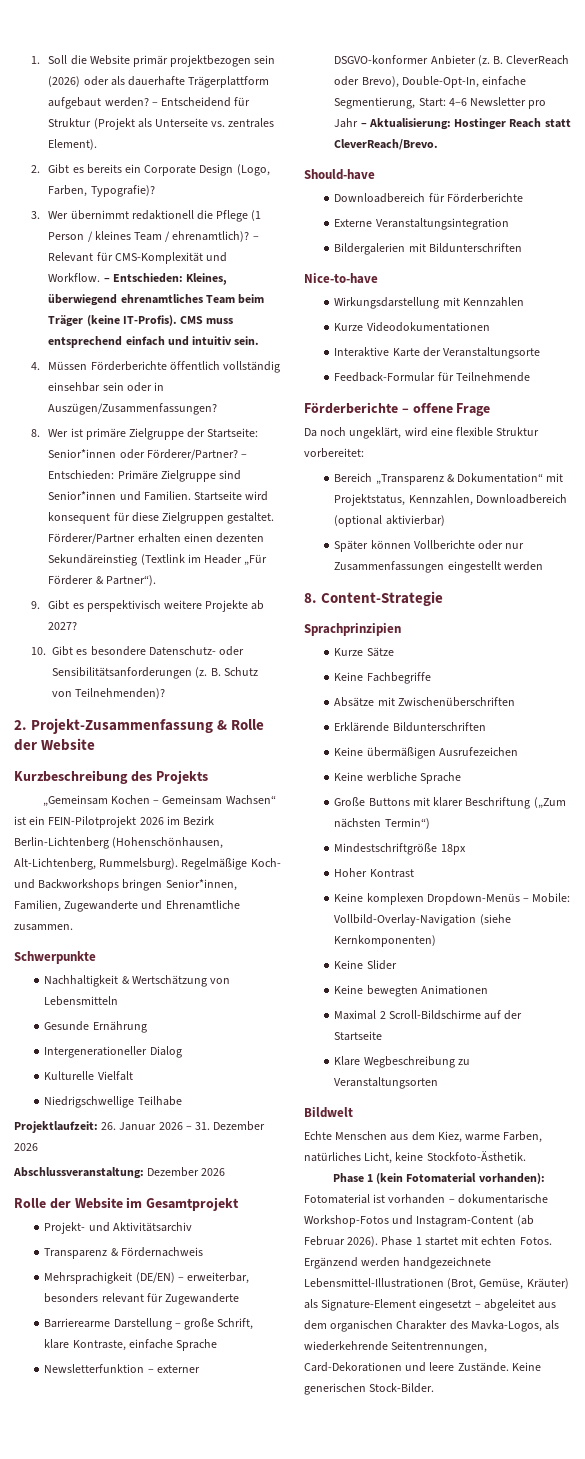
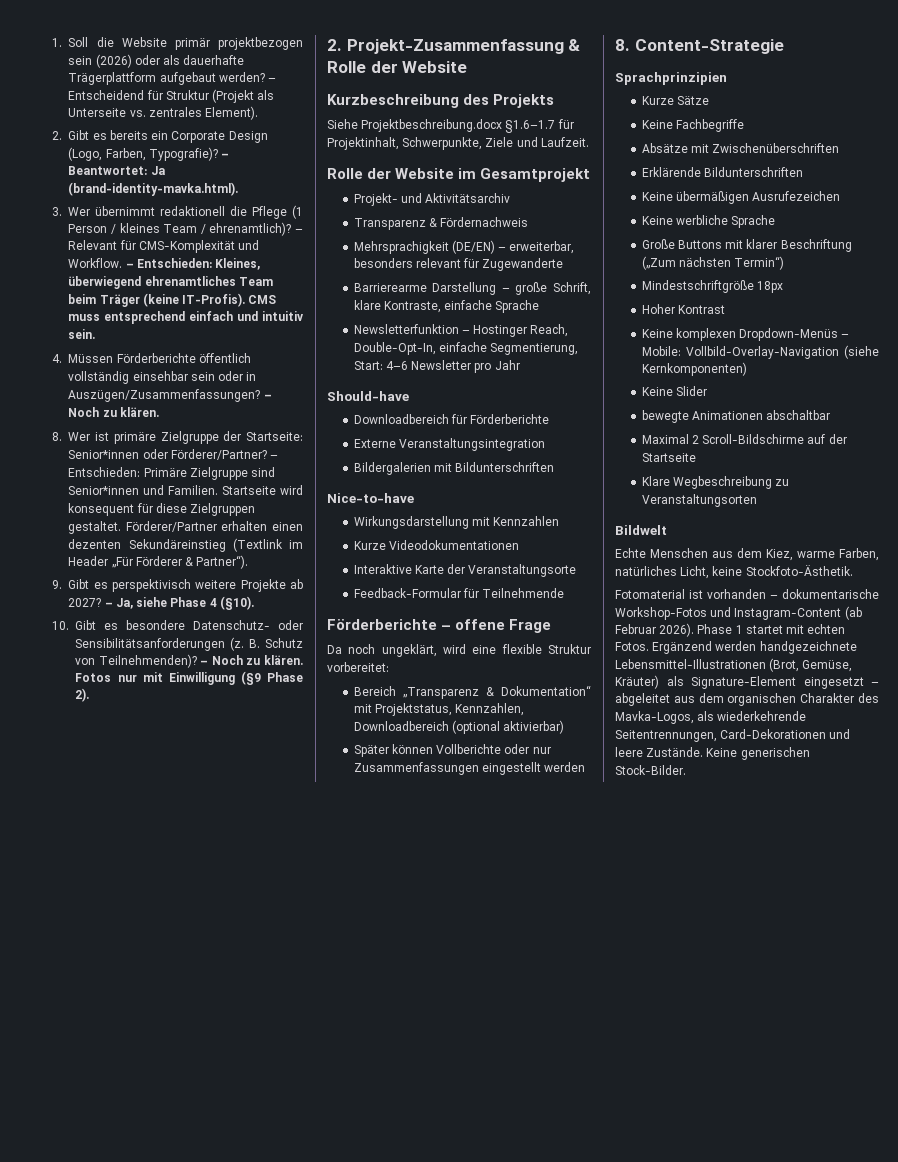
+ – Beantwortet: Ja (brand-identity-mavka.html).
- 4. Müssen Förderberichte öffentlich vollständig einsehbar sein oder in Auszügen/Zusammenfassungen?
+ 4. Müssen Förderberichte öffentlich vollständig einsehbar sein oder in Auszügen/Zusammenfassungen? – Noch zu klären.
+ – Ja, siehe Phase 4 (§10).
+ – Noch zu klären. Fotos nur mit Einwilligung (§9 Phase 2).
- „Gemeinsam Kochen – Gemeinsam Wachsen“ ist ein FEIN-Pilotprojekt 2026 im Bezirk Berlin-Lichtenberg (Hohenschönhausen, Alt-Lichtenberg, Rummelsburg). Regelmäßige Koch- und Backworkshops bringen Senior*innen, Familien, Zugewanderte und Ehrenamtliche zusammen.
- Schwerpunkte
- Nachhaltigkeit & Wertschätzung von Lebensmitteln
- Gesunde Ernährung
- Intergenerationeller Dialog
- Kulturelle Vielfalt
- Niedrigschwellige Teilhabe
- Projektlaufzeit: 26. Januar 2026 – 31. Dezember 2026
- Abschlussveranstaltung: Dezember 2026
+ Siehe Projektbeschreibung.docx §1.6–1.7 für Projektinhalt, Schwerpunkte, Ziele und Laufzeit.
- Newsletterfunktion – externer DSGVO-konformer Anbieter (z. B. CleverReach oder Brevo), Double-Opt-In, einfache Segmentierung, Start: 4–6 Newsletter pro Jahr – Aktualisierung: Hostinger Reach statt CleverReach/Brevo.
+ Newsletterfunktion – Hostinger Reach, Double-Opt-In, einfache Segmentierung, Start: 4–6 Newsletter pro Jahr
- Keine bewegten Animationen
+ bewegte Animationen abschaltbar
- Phase 1 (kein Fotomaterial vorhanden): Fotomaterial ist vorhanden – dokumentarische Workshop-Fotos und Instagram-Content (ab Februar 2026).
+ Fotomaterial ist vorhanden – dokumentarische Workshop-Fotos und Instagram-Content (ab Februar 2026).

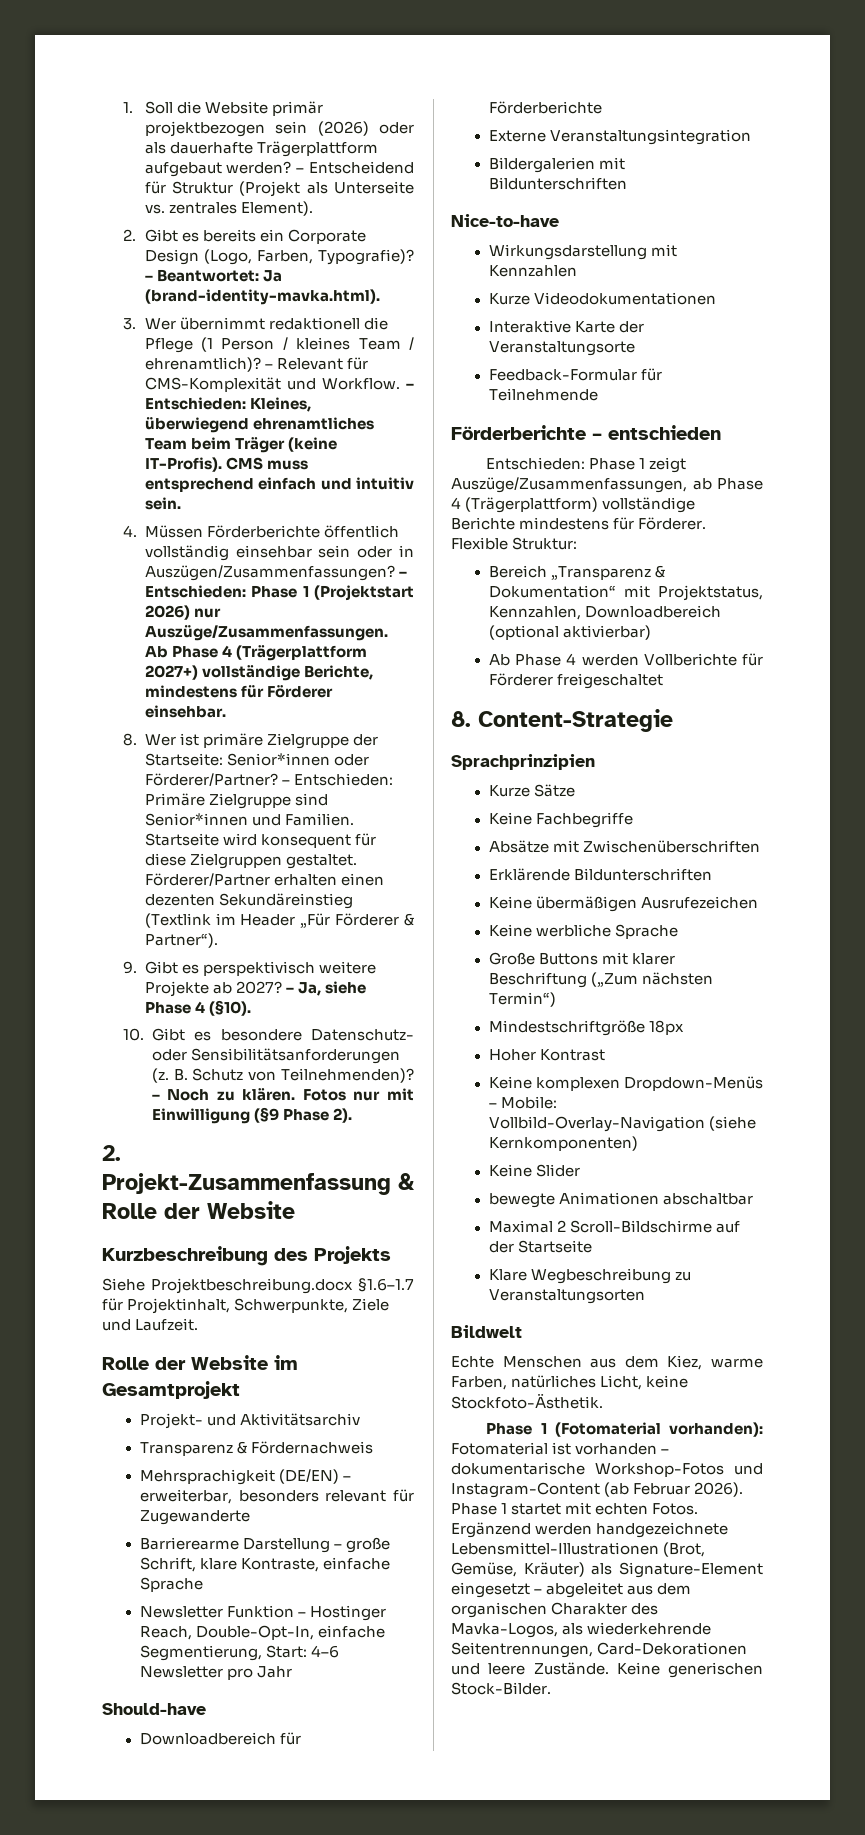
- 4. Müssen Förderberichte öffentlich vollständig einsehbar sein oder in Auszügen/Zusammenfassungen? – Noch zu klären.
+ 4. Müssen Förderberichte öffentlich vollständig einsehbar sein oder in Auszügen/Zusammenfassungen? – Entschieden: Phase 1 (Projektstart 2026) nur Auszüge/Zusammenfassungen. Ab Phase 4 (Trägerplattform 2027+) vollständige Berichte, mindestens für Förderer einsehbar.
- Newsletterfunktion – Hostinger Reach, Double-Opt-In, einfache Segmentierung, Start: 4–6 Newsletter pro Jahr
+ Newsletter Funktion – Hostinger Reach, Double-Opt-In, einfache Segmentierung, Start: 4–6 Newsletter pro Jahr
- Förderberichte – offene Frage
- Da noch ungeklärt, wird eine flexible Struktur vorbereitet:
+ Förderberichte – entschieden
+ Entschieden: Phase 1 zeigt Auszüge/Zusammenfassungen, ab Phase 4 (Trägerplattform) vollständige Berichte mindestens für Förderer. Flexible Struktur:
- Später können Vollberichte oder nur Zusammenfassungen eingestellt werden
+ Ab Phase 4 werden Vollberichte für Förderer freigeschaltet
- Fotomaterial ist vorhanden – dokumentarische Workshop-Fotos und Instagram-Content (ab Februar 2026).
+ Phase 1 (Fotomaterial vorhanden): Fotomaterial ist vorhanden – dokumentarische Workshop-Fotos und Instagram-Content (ab Februar 2026).

